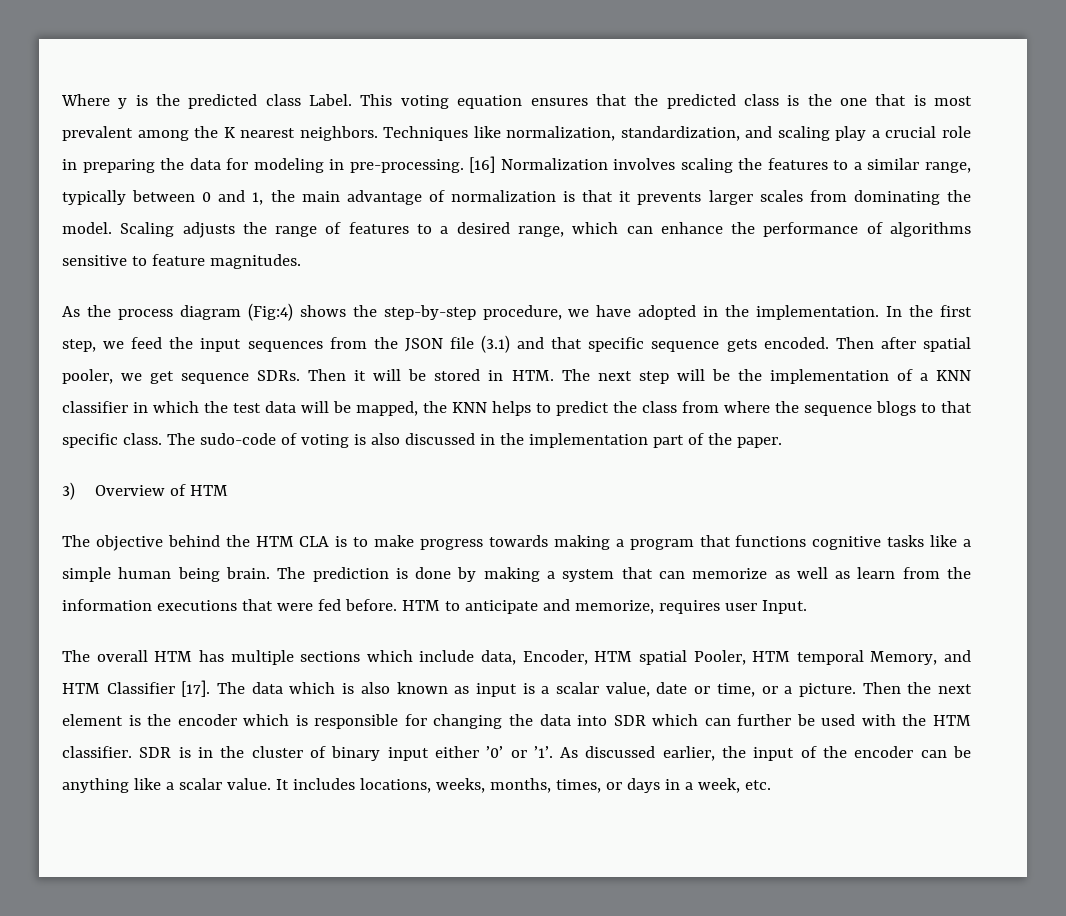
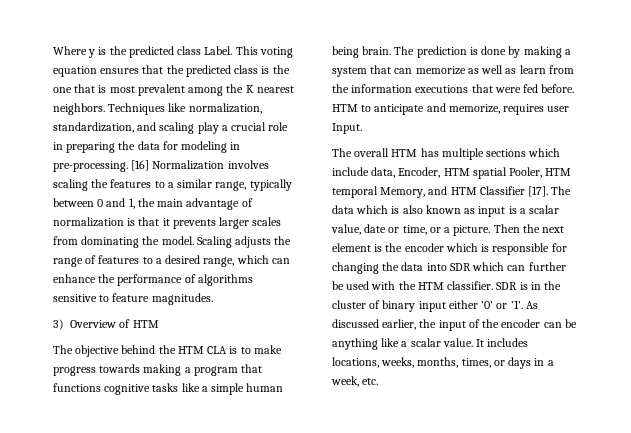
- As the process diagram (Fig:4) shows the step-by-step procedure, we have adopted in the implementation. In the first step, we feed the input sequences from the JSON file (3.1) and that specific sequence gets encoded. Then after spatial pooler, we get sequence SDRs. Then it will be stored in HTM. The next step will be the implementation of a KNN classifier in which the test data will be mapped, the KNN helps to predict the class from where the sequence blogs to that specific class. The sudo-code of voting is also discussed in the implementation part of the paper.

